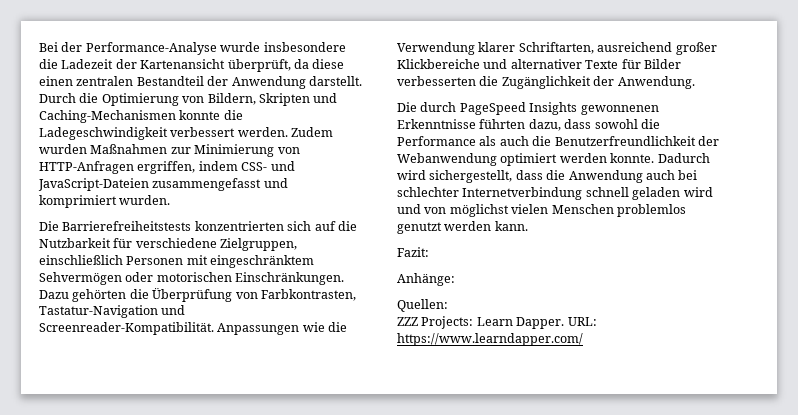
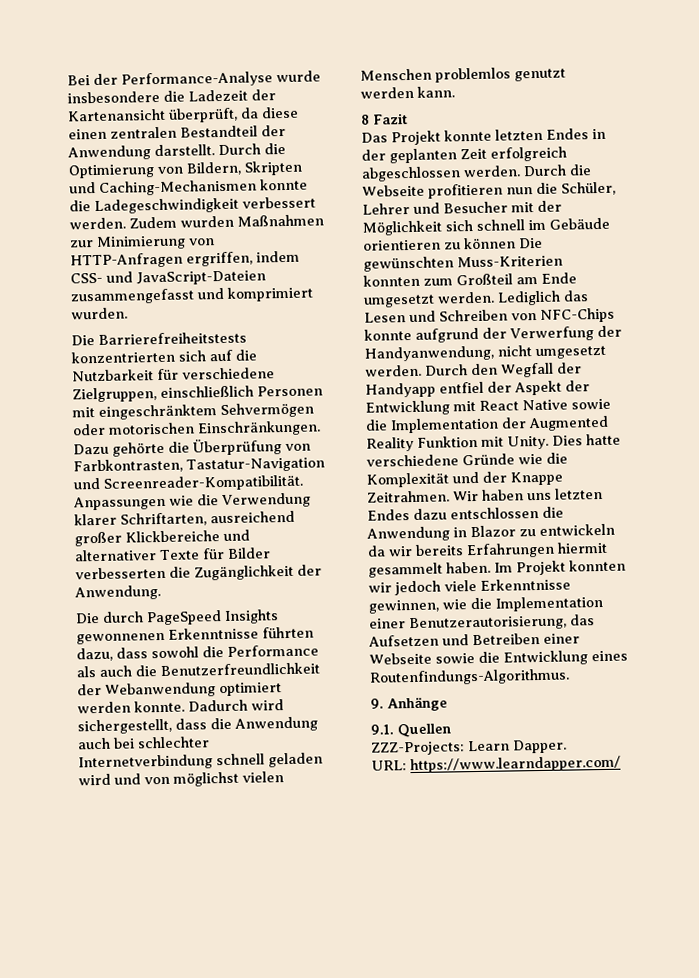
- Dazu gehörten die Überprüfung von Farbkontrasten, Tastatur-Navigation und Screenreader-Kompatibilität.
+ Dazu gehörte die Überprüfung von Farbkontrasten, Tastatur-Navigation und Screenreader-Kompatibilität.
- Fazit:
- Anhänge:
- Quellen:
- ZZZ Projects: Learn Dapper. URL: https://www.learndapper.com/
+ 8 Fazit
+ Das Projekt konnte letzten Endes in der geplanten Zeit erfolgreich abgeschlossen werden. Durch die Webseite profitieren nun die Schüler, Lehrer und Besucher mit der Möglichkeit sich schnell im Gebäude orientieren zu können Die gewünschten Muss-Kriterien konnten zum Großteil am Ende umgesetzt werden. Lediglich das Lesen und Schreiben von NFC-Chips konnte aufgrund der Verwerfung der Handyanwendung, nicht umgesetzt werden. Durch den Wegfall der Handyapp entfiel der Aspekt der Entwicklung mit React Native sowie die Implementation der Augmented Reality Funktion mit Unity. Dies hatte verschiedene Gründe wie die Komplexität und der Knappe Zeitrahmen. Wir haben uns letzten Endes dazu entschlossen die Anwendung in Blazor zu entwickeln da wir bereits Erfahrungen hiermit gesammelt haben. Im Projekt konnten wir jedoch viele Erkenntnisse gewinnen, wie die Implementation einer Benutzerautorisierung, das Aufsetzen und Betreiben einer Webseite sowie die Entwicklung eines Routenfindungs-Algorithmus.
+ 9. Anhänge
+ 9.1. Quellen
+ ZZZ-Projects: Learn Dapper.
+ URL: https://www.learndapper.com/

